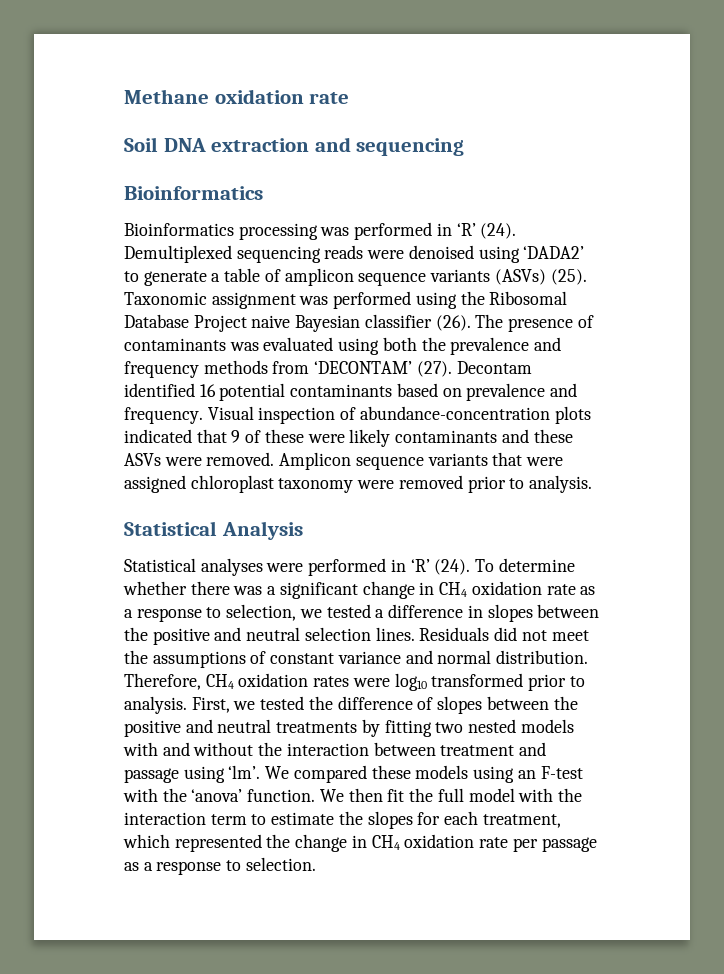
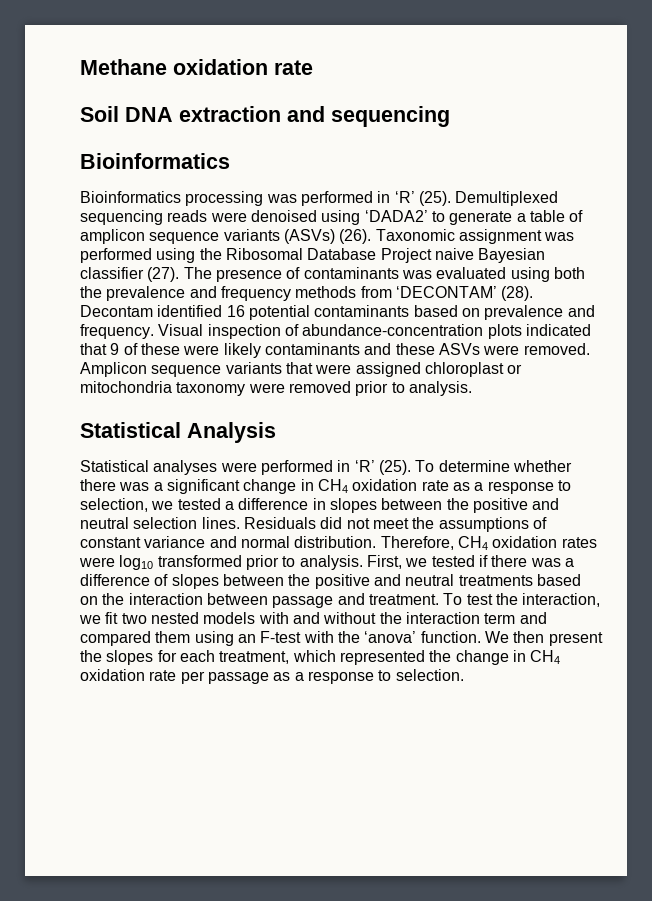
- Bioinformatics processing was performed in ‘R’ (24).
+ Bioinformatics processing was performed in ‘R’ (25).
- Demultiplexed sequencing reads were denoised using ‘DADA2’ to generate a table of amplicon sequence variants (ASVs) (25).
+ Demultiplexed sequencing reads were denoised using ‘DADA2’ to generate a table of amplicon sequence variants (ASVs) (26).
- Taxonomic assignment was performed using the Ribosomal Database Project naive Bayesian classifier (26).
+ Taxonomic assignment was performed using the Ribosomal Database Project naive Bayesian classifier (27).
- The presence of contaminants was evaluated using both the prevalence and frequency methods from ‘DECONTAM’ (27).
+ The presence of contaminants was evaluated using both the prevalence and frequency methods from ‘DECONTAM’ (28).
- Amplicon sequence variants that were assigned chloroplast taxonomy were removed prior to analysis.
+ Amplicon sequence variants that were assigned chloroplast or mitochondria taxonomy were removed prior to analysis.
- Statistical analyses were performed in ‘R’ (24).
+ Statistical analyses were performed in ‘R’ (25).
- First, we tested the difference of slopes between the positive and neutral treatments by fitting two nested models with and without the interaction between treatment and passage using ‘lm’. We compared these models using an F-test with the ‘anova’ function.
+ First, we tested if there was a difference of slopes between the positive and neutral treatments based on the interaction between passage and treatment. To test the interaction, we fit two nested models with and without the interaction term and compared them using an F-test with the ‘anova’ function.
- We then fit the full model with the interaction term to estimate the slopes for each treatment, which represented the change in CH4 oxidation rate per passage as a response to selection.
+ We then present the slopes for each treatment, which represented the change in CH4 oxidation rate per passage as a response to selection.

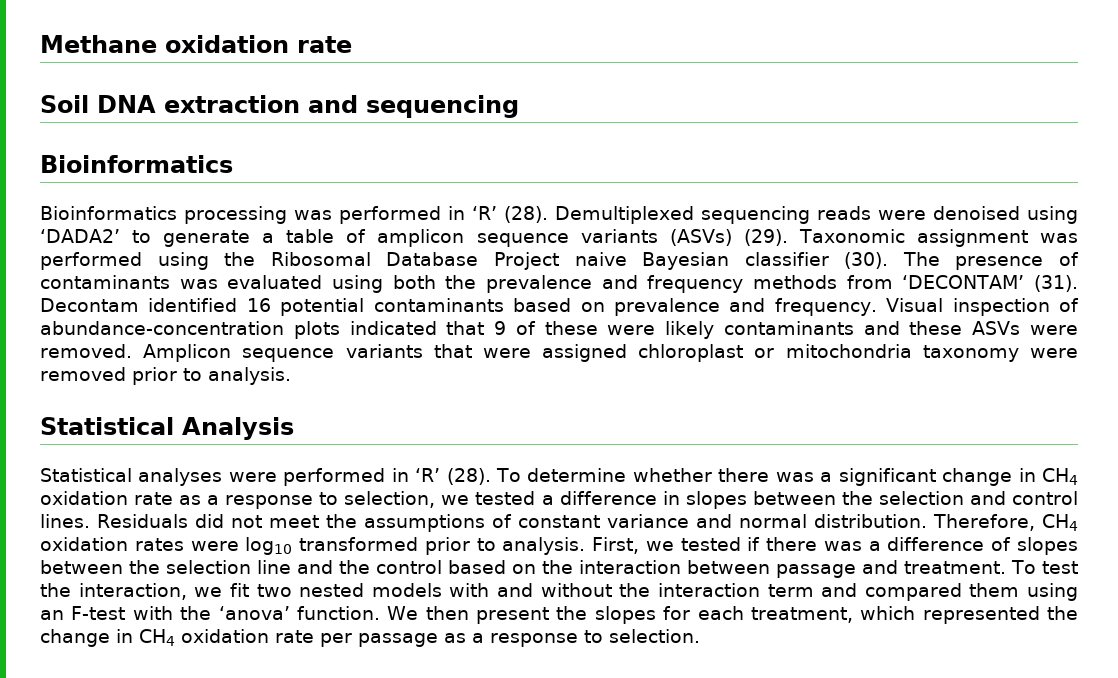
- Bioinformatics processing was performed in ‘R’ (25).
+ Bioinformatics processing was performed in ‘R’ (28).
- Demultiplexed sequencing reads were denoised using ‘DADA2’ to generate a table of amplicon sequence variants (ASVs) (26).
+ Demultiplexed sequencing reads were denoised using ‘DADA2’ to generate a table of amplicon sequence variants (ASVs) (29).
- Taxonomic assignment was performed using the Ribosomal Database Project naive Bayesian classifier (27).
+ Taxonomic assignment was performed using the Ribosomal Database Project naive Bayesian classifier (30).
- The presence of contaminants was evaluated using both the prevalence and frequency methods from ‘DECONTAM’ (28).
+ The presence of contaminants was evaluated using both the prevalence and frequency methods from ‘DECONTAM’ (31).
- Statistical analyses were performed in ‘R’ (25).
+ Statistical analyses were performed in ‘R’ (28).
- To determine whether there was a significant change in CH4 oxidation rate as a response to selection, we tested a difference in slopes between the positive and neutral selection lines.
+ To determine whether there was a significant change in CH4 oxidation rate as a response to selection, we tested a difference in slopes between the selection and control lines.
- First, we tested if there was a difference of slopes between the positive and neutral treatments based on the interaction between passage and treatment.
+ First, we tested if there was a difference of slopes between the selection line and the control based on the interaction between passage and treatment.

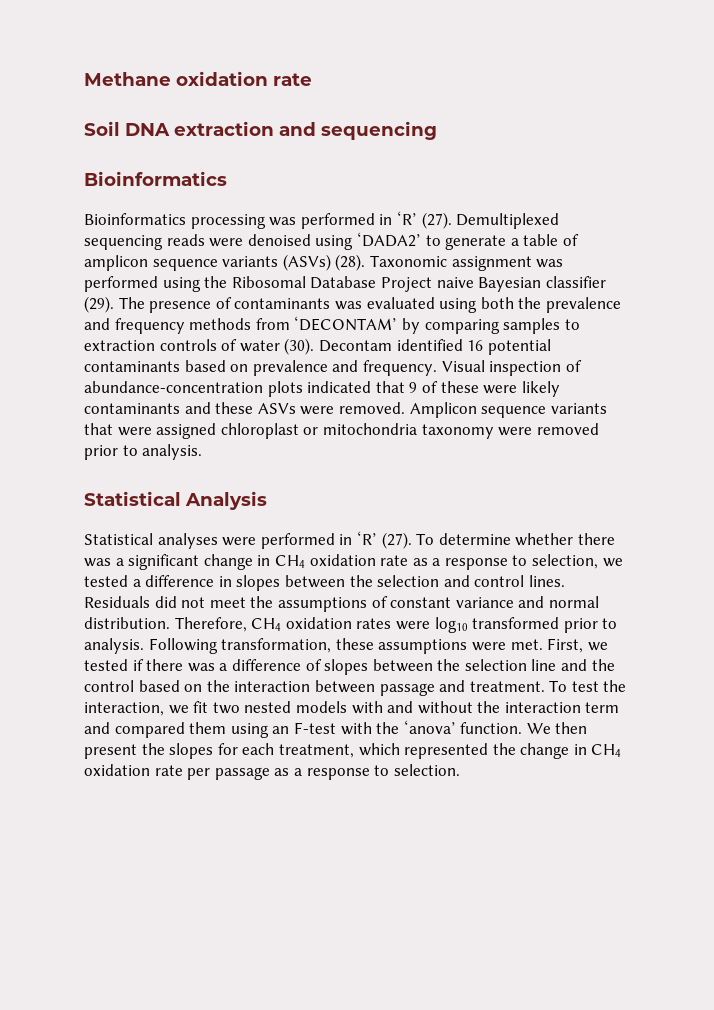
- Bioinformatics processing was performed in ‘R’ (28).
+ Bioinformatics processing was performed in ‘R’ (27).
- Demultiplexed sequencing reads were denoised using ‘DADA2’ to generate a table of amplicon sequence variants (ASVs) (29).
+ Demultiplexed sequencing reads were denoised using ‘DADA2’ to generate a table of amplicon sequence variants (ASVs) (28).
- Taxonomic assignment was performed using the Ribosomal Database Project naive Bayesian classifier (30).
+ Taxonomic assignment was performed using the Ribosomal Database Project naive Bayesian classifier (29).
- The presence of contaminants was evaluated using both the prevalence and frequency methods from ‘DECONTAM’ (31).
+ The presence of contaminants was evaluated using both the prevalence and frequency methods from ‘DECONTAM’ by comparing samples to extraction controls of water (30).
- Statistical analyses were performed in ‘R’ (28).
+ Statistical analyses were performed in ‘R’ (27).
+ Following transformation, these assumptions were met.

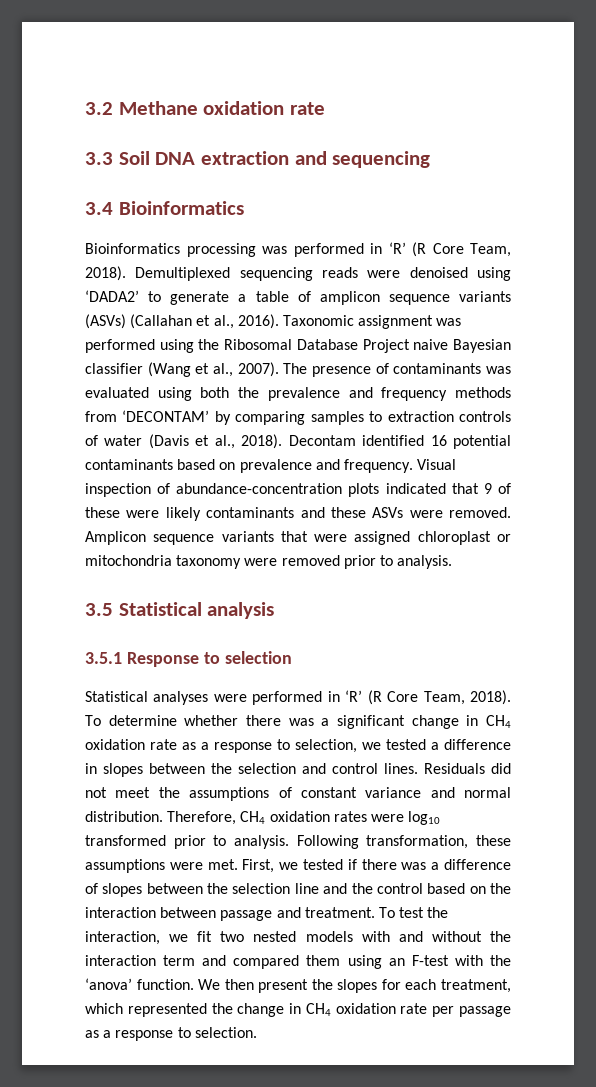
- Methane oxidation rate
+ 3.2 Methane oxidation rate
- Soil DNA extraction and sequencing
- Bioinformatics
+ 3.3 Soil DNA extraction and sequencing
+ 3.4 Bioinformatics
- Bioinformatics processing was performed in ‘R’ (27).
+ Bioinformatics processing was performed in ‘R’ (R Core Team, 2018).
- Demultiplexed sequencing reads were denoised using ‘DADA2’ to generate a table of amplicon sequence variants (ASVs) (28).
+ Demultiplexed sequencing reads were denoised using ‘DADA2’ to generate a table of amplicon sequence variants (ASVs) (Callahan et al., 2016).
- Taxonomic assignment was performed using the Ribosomal Database Project naive Bayesian classifier (29).
+ Taxonomic assignment was performed using the Ribosomal Database Project naive Bayesian classifier (Wang et al., 2007).
- The presence of contaminants was evaluated using both the prevalence and frequency methods from ‘DECONTAM’ by comparing samples to extraction controls of water (30).
+ The presence of contaminants was evaluated using both the prevalence and frequency methods from ‘DECONTAM’ by comparing samples to extraction controls of water (Davis et al., 2018).
- Statistical Analysis
+ 3.5 Statistical analysis
+ 3.5.1 Response to selection
- Statistical analyses were performed in ‘R’ (27).
+ Statistical analyses were performed in ‘R’ (R Core Team, 2018).

